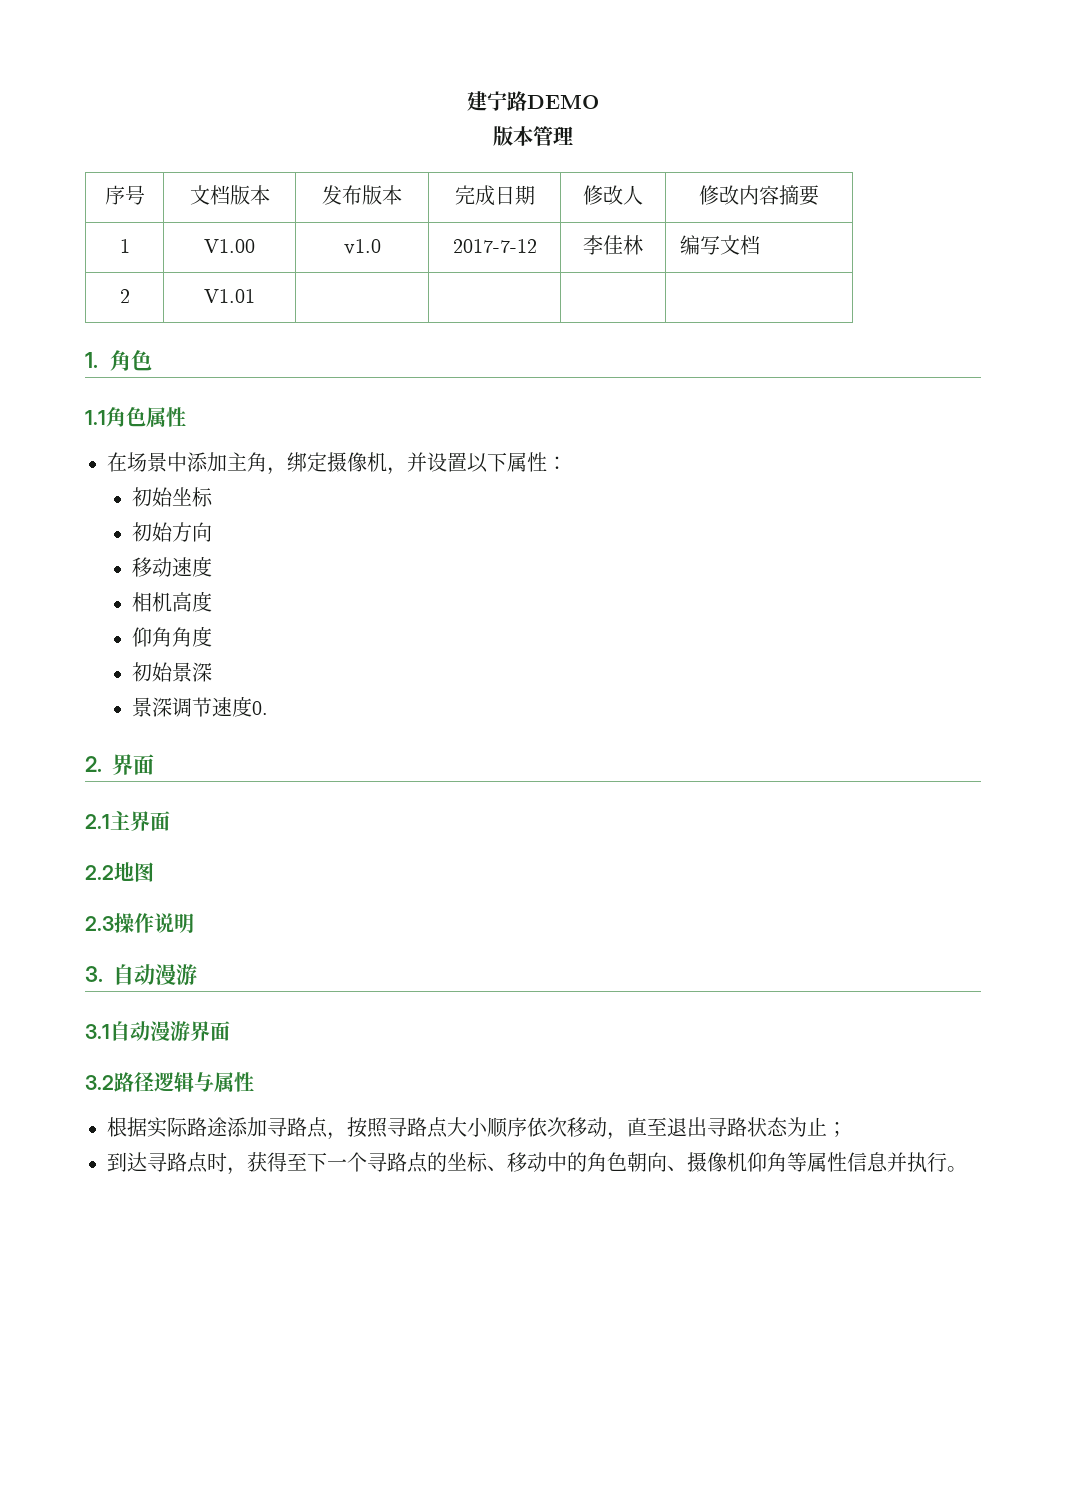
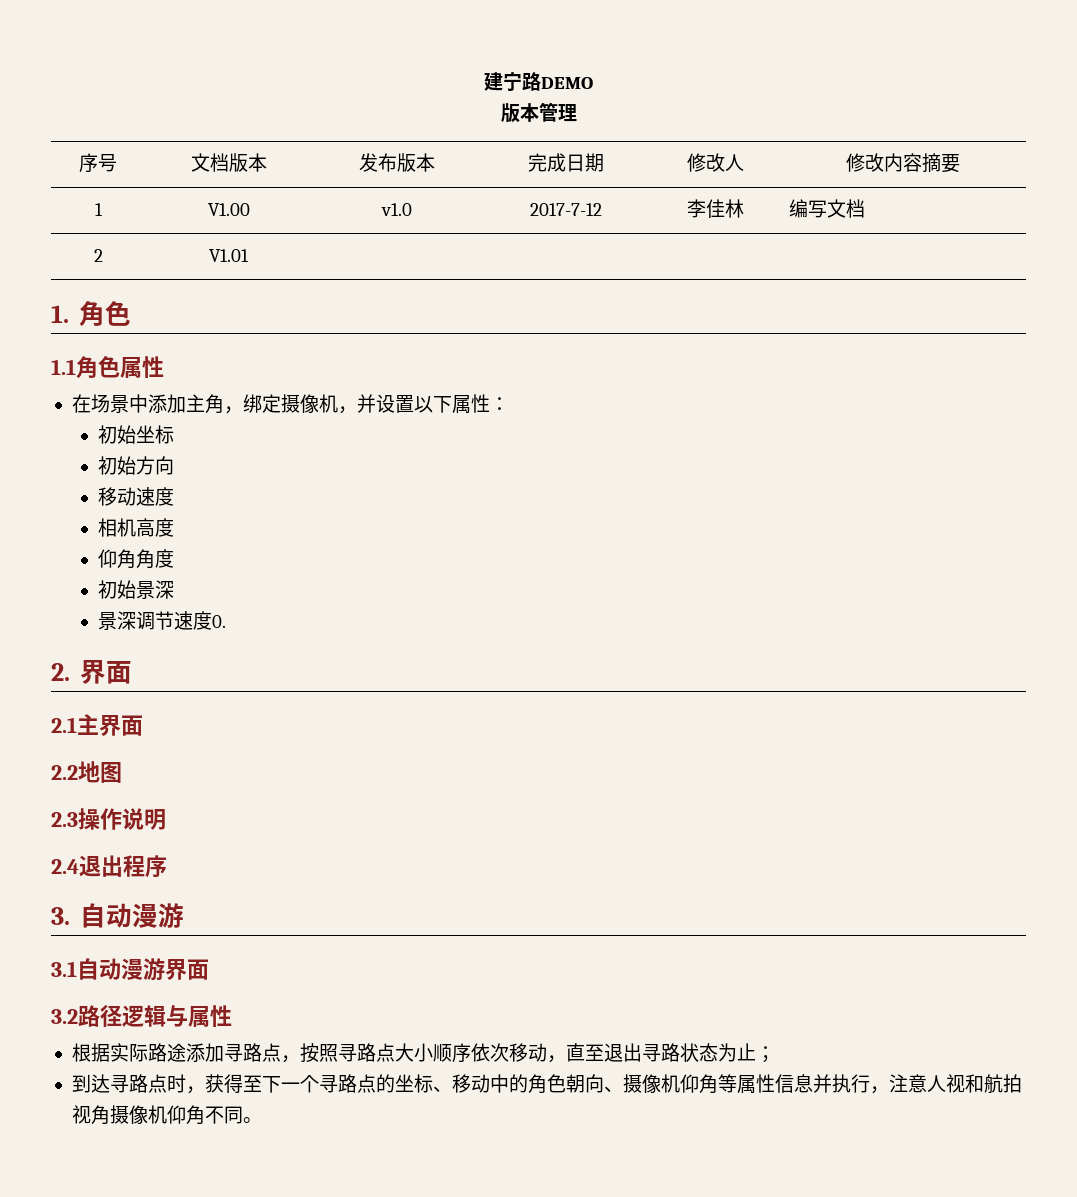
+ 2.4退出程序
- 到达寻路点时，获得至下一个寻路点的坐标、移动中的角色朝向、摄像机仰角等属性信息并执行。
+ 到达寻路点时，获得至下一个寻路点的坐标、移动中的角色朝向、摄像机仰角等属性信息并执行，注意人视和航拍视角摄像机仰角不同。

